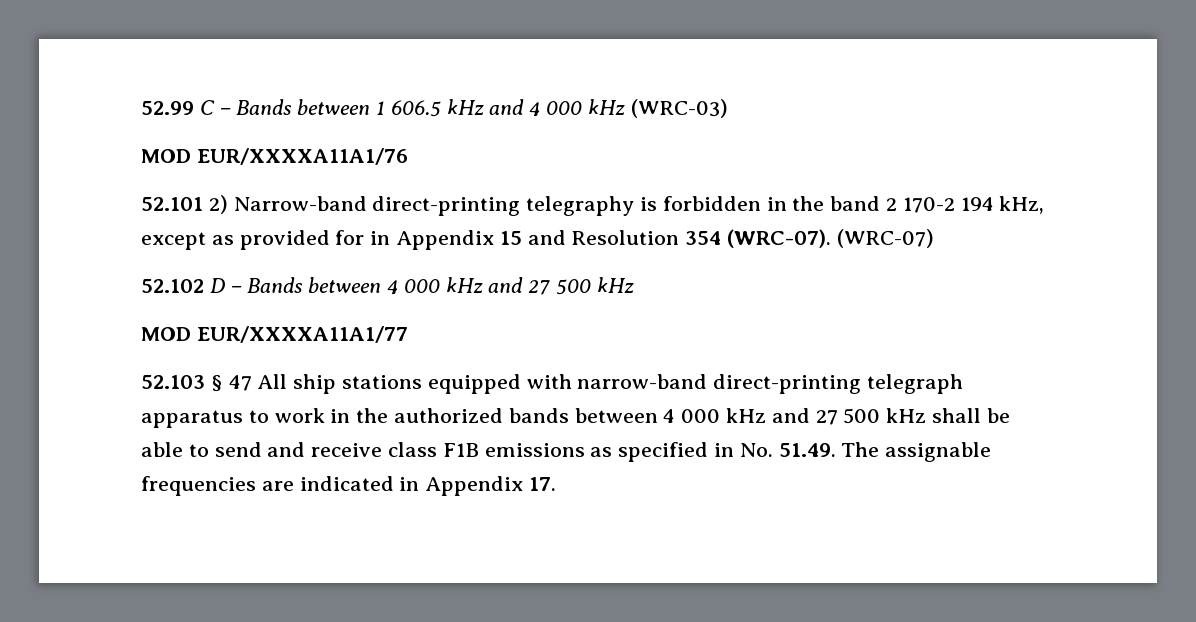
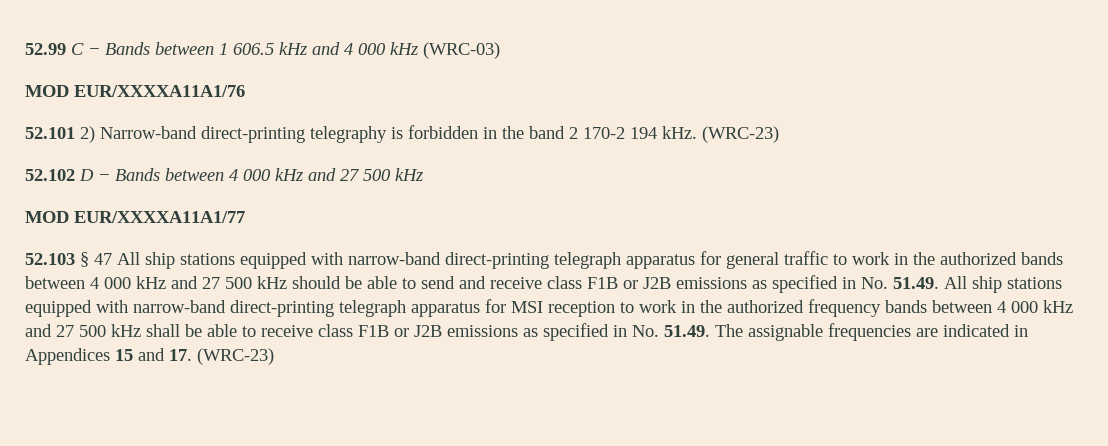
- 52.101 2) Narrow-band direct-printing telegraphy is forbidden in the band 2 170-2 194 kHz, except as provided for in Appendix 15 and Resolution 354 (WRC-07). (WRC-07)
+ 52.101 2) Narrow-band direct-printing telegraphy is forbidden in the band 2 170-2 194 kHz. (WRC-23)
- 52.103 § 47 All ship stations equipped with narrow-band direct-printing telegraph apparatus to work in the authorized bands between 4 000 kHz and 27 500 kHz shall be able to send and receive class F1B emissions as specified in No. 51.49. The assignable frequencies are indicated in Appendix 17.
+ 52.103 § 47 All ship stations equipped with narrow-band direct-printing telegraph apparatus for general traffic to work in the authorized bands between 4 000 kHz and 27 500 kHz should be able to send and receive class F1B or J2B emissions as specified in No. 51.49. All ship stations equipped with narrow-band direct-printing telegraph apparatus for MSI reception to work in the authorized frequency bands between 4 000 kHz and 27 500 kHz shall be able to receive class F1B or J2B emissions as specified in No. 51.49. The assignable frequencies are indicated in Appendices 15 and 17. (WRC-23)

